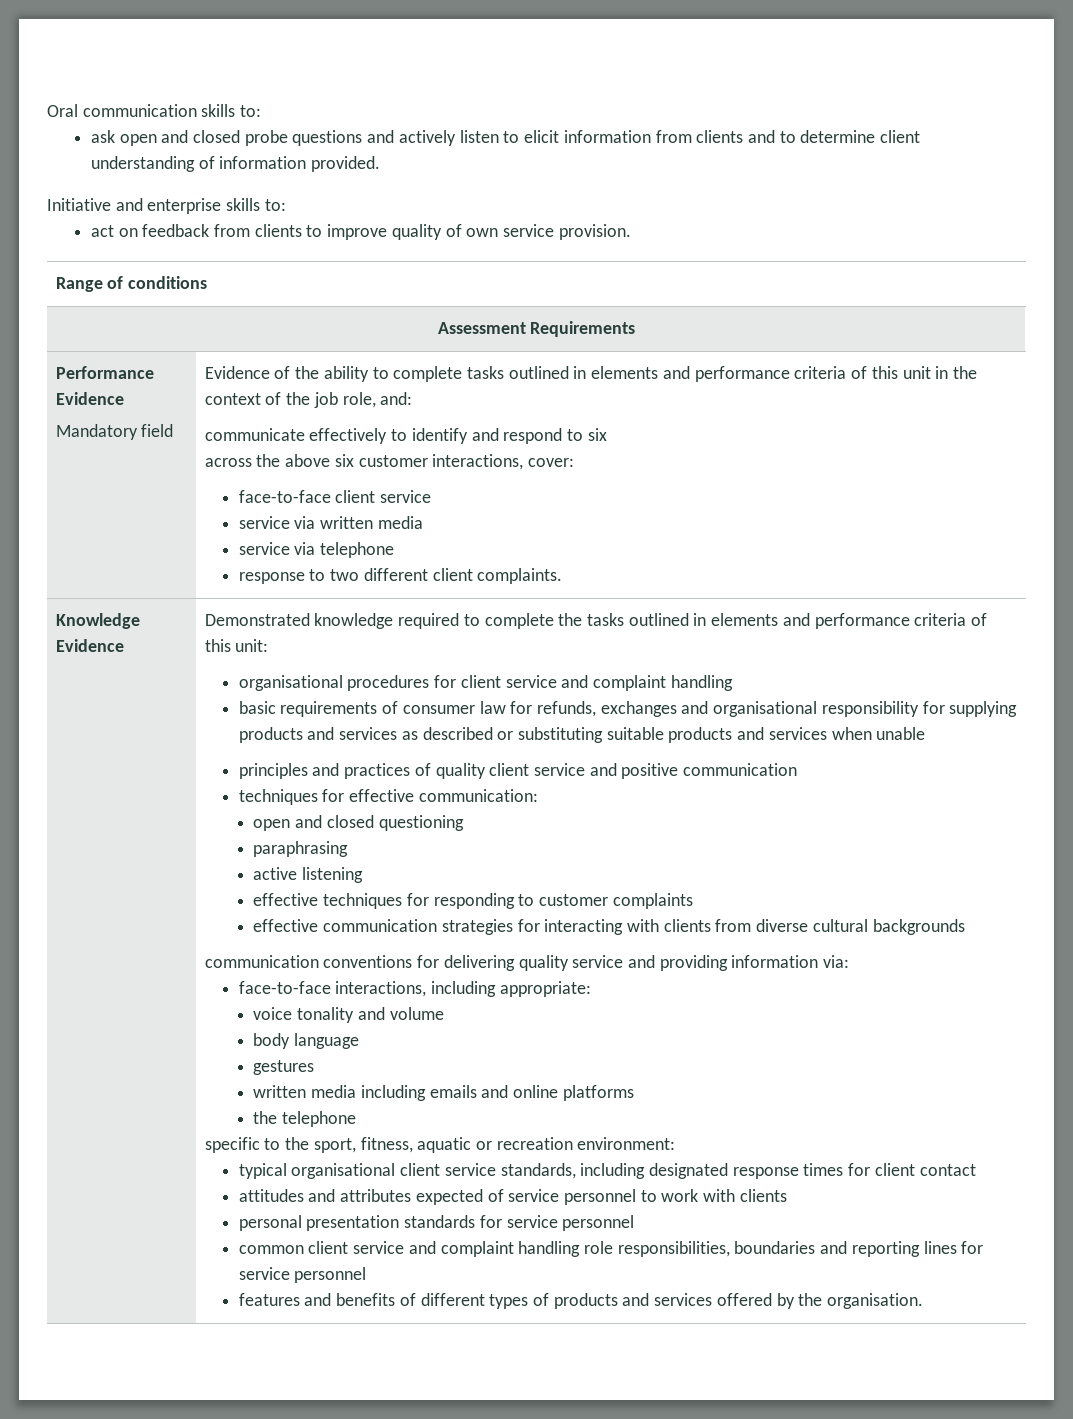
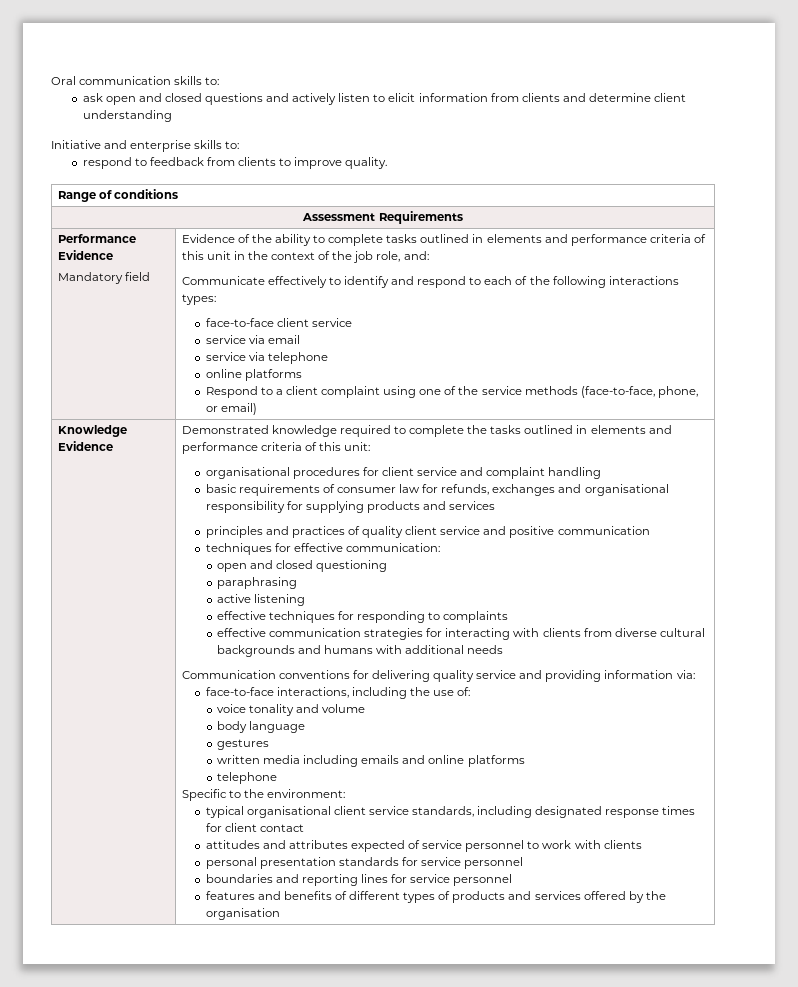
- ask open and closed probe questions and actively listen to elicit information from clients and to determine client understanding of information provided.
+ ask open and closed questions and actively listen to elicit information from clients and determine client understanding
- act on feedback from clients to improve quality of own service provision.
+ respond to feedback from clients to improve quality.
- communicate effectively to identify and respond to six
- across the above six customer interactions, cover:
+ Communicate effectively to identify and respond to each of the following interactions types:
- service via written media
+ service via email
  service via telephone
- response to two different client complaints.
+ online platforms
+ Respond to a client complaint using one of the service methods (face-to-face, phone, or email)
- basic requirements of consumer law for refunds, exchanges and organisational responsibility for supplying products and services as described or substituting suitable products and services when unable
+ basic requirements of consumer law for refunds, exchanges and organisational responsibility for supplying products and services
- effective techniques for responding to customer complaints
+ effective techniques for responding to complaints
- effective communication strategies for interacting with clients from diverse cultural backgrounds
- communication conventions for delivering quality service and providing information via:
+ effective communication strategies for interacting with clients from diverse cultural backgrounds and humans with additional needs
+ Communication conventions for delivering quality service and providing information via:
- face-to-face interactions, including appropriate:
+ face-to-face interactions, including the use of:
  written media including emails and online platforms
- the telephone
- specific to the sport, fitness, aquatic or recreation environment:
+ telephone
+ Specific to the environment:
- common client service and complaint handling role responsibilities, boundaries and reporting lines for service personnel
+ boundaries and reporting lines for service personnel
- features and benefits of different types of products and services offered by the organisation.
+ features and benefits of different types of products and services offered by the organisation

